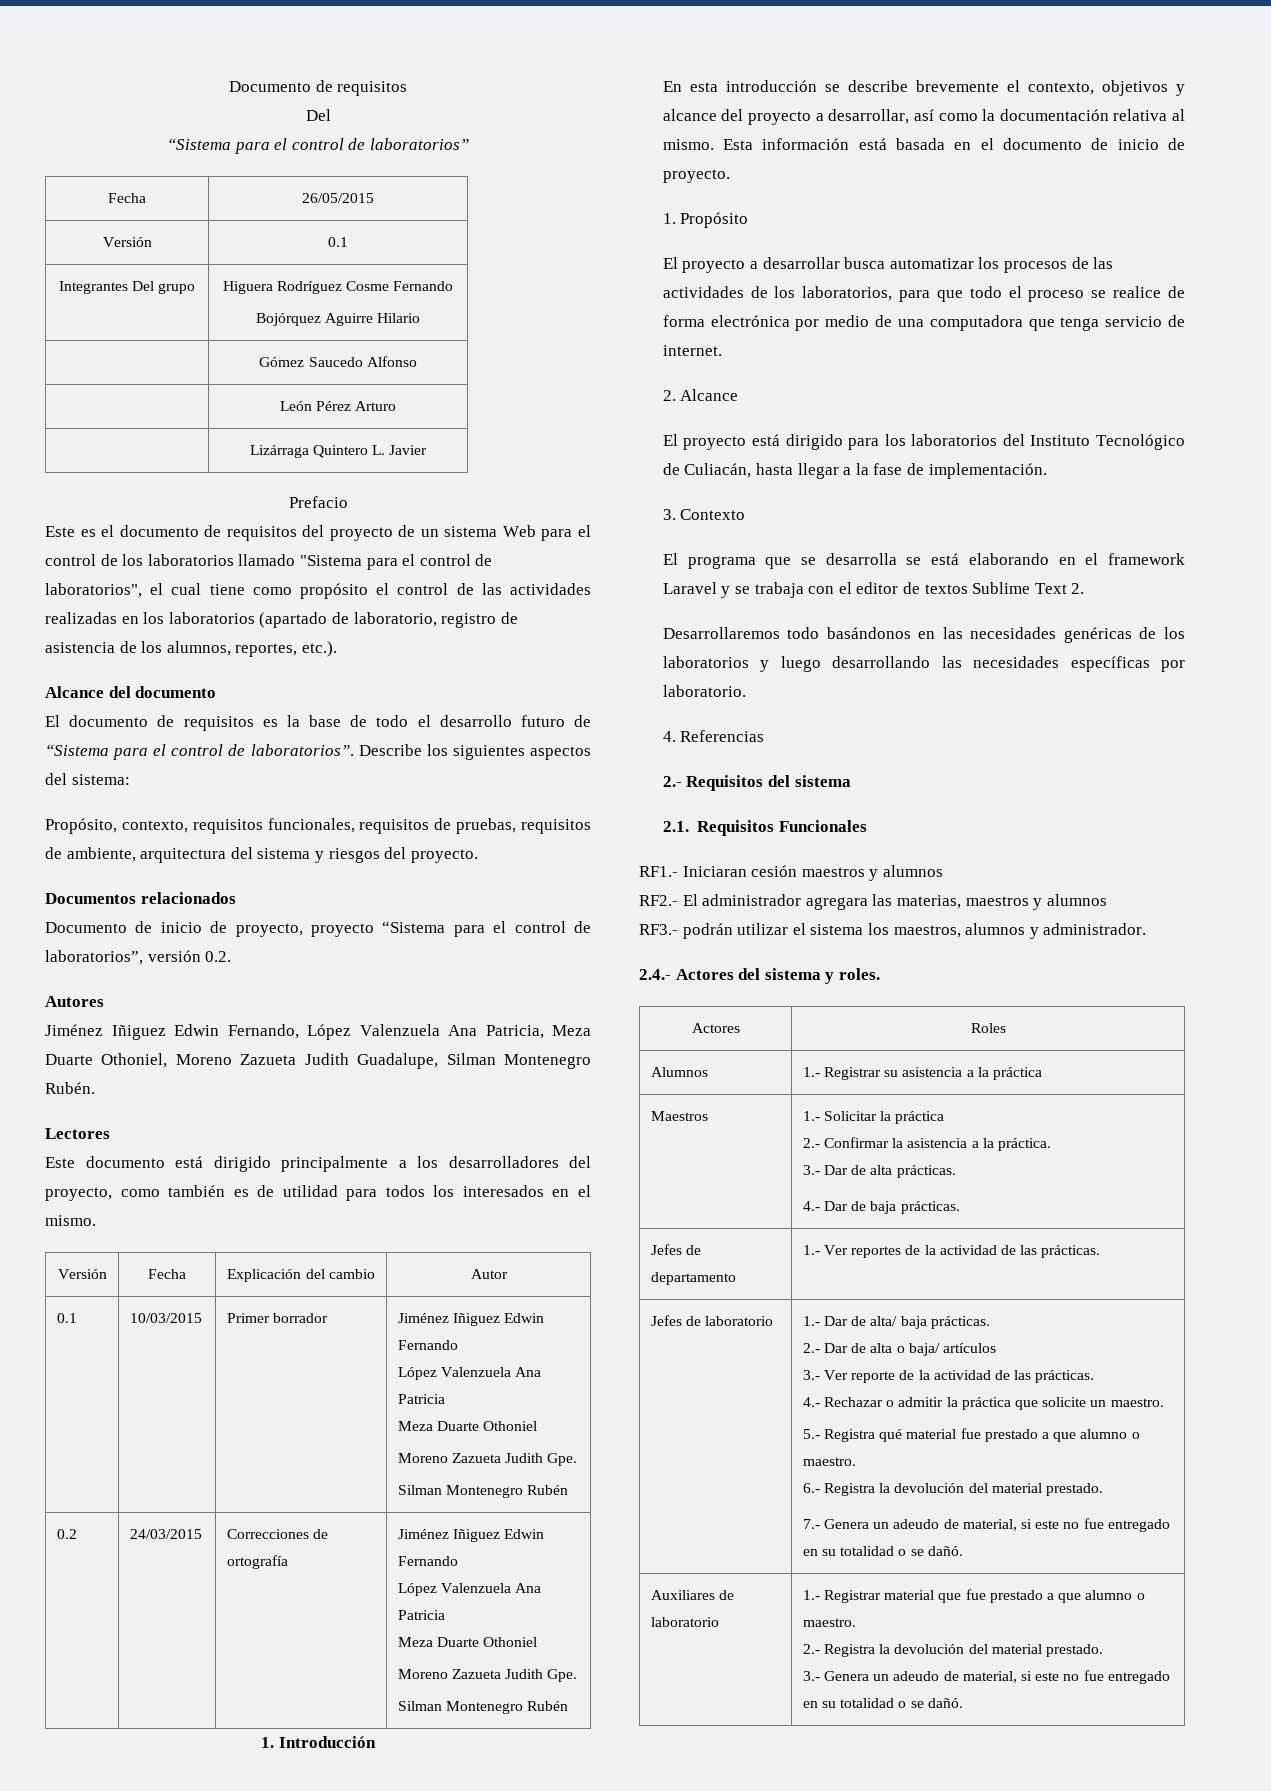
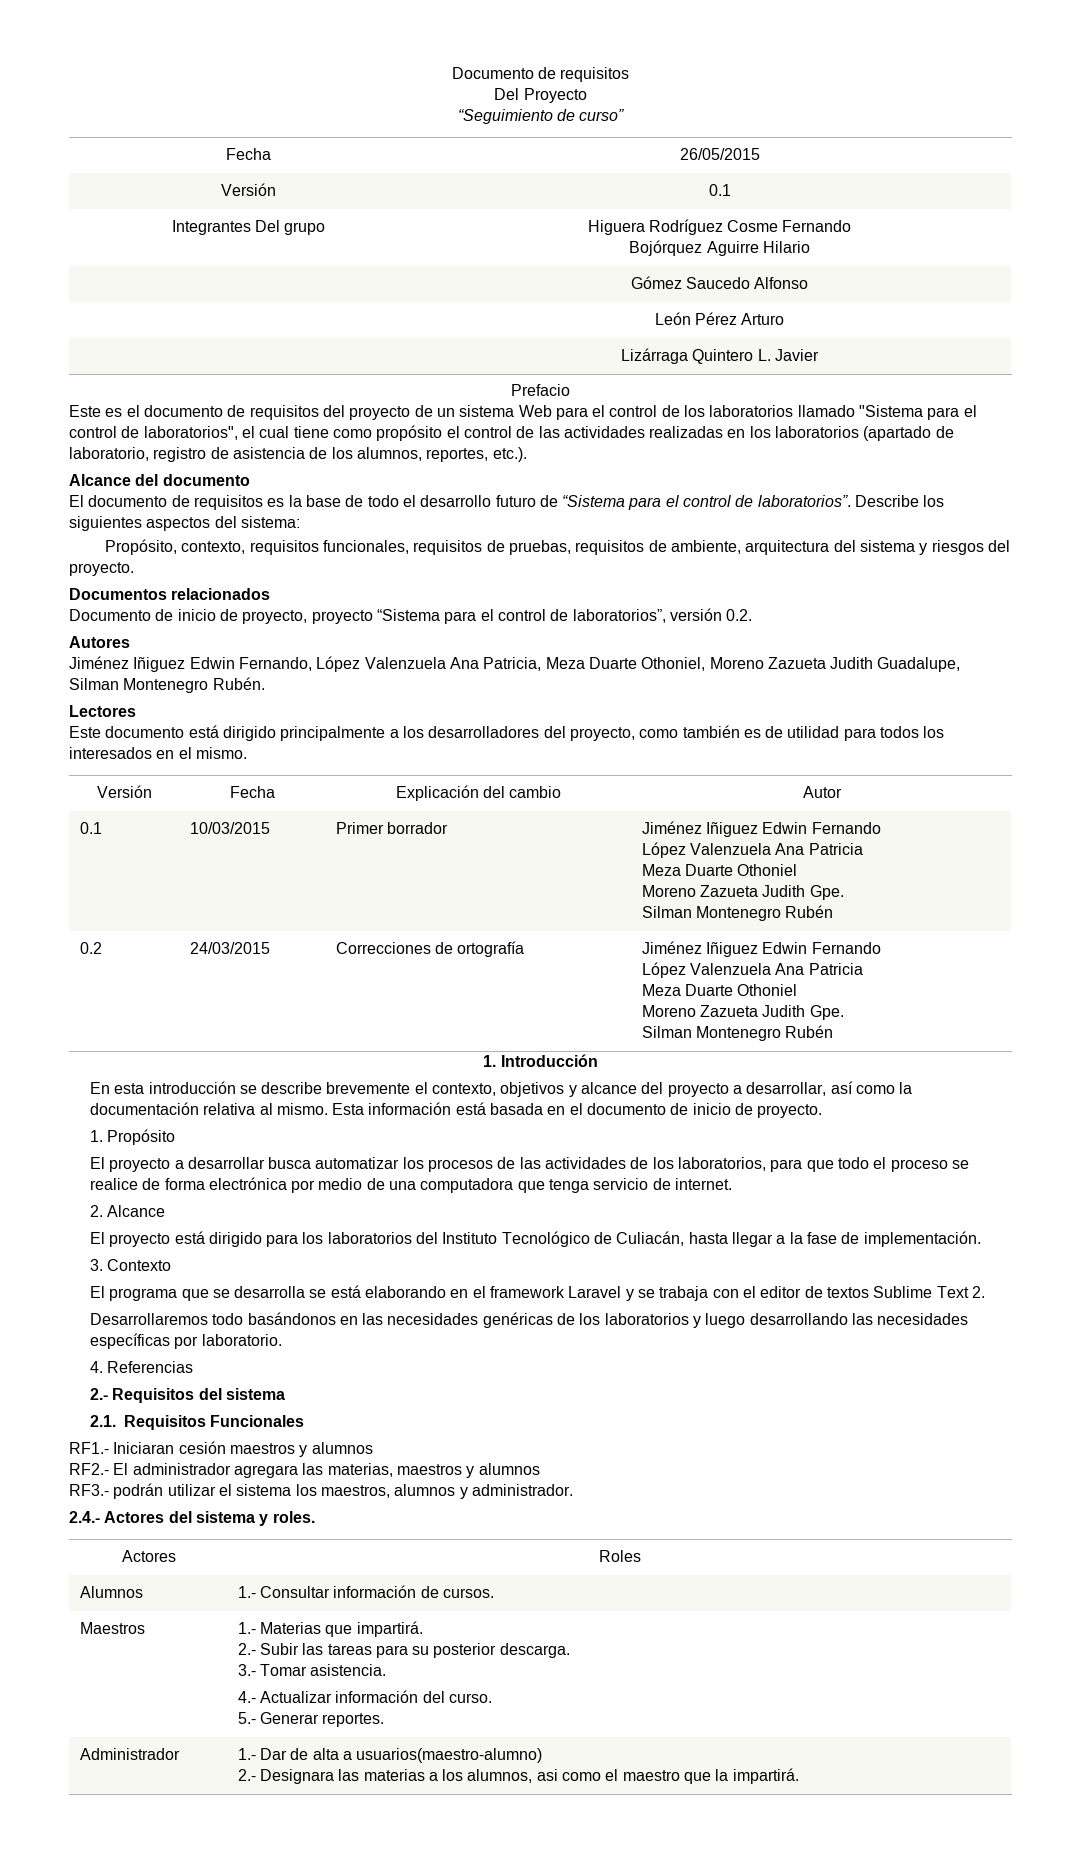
  Documento de requisitos
- Del
- “Sistema para el control de laboratorios”
+ Del Proyecto
+ “Seguimiento de curso”
- Alumnos | 1.- Registrar su asistencia a la práctica
- Maestros | 1.- Solicitar la práctica
- 2.- Confirmar la asistencia a la práctica.
- 3.- Dar de alta prácticas.
- 4.- Dar de baja prácticas.
- Jefes de departamento | 1.- Ver reportes de la actividad de las prácticas.
- Jefes de laboratorio | 1.- Dar de alta/ baja prácticas.
- 2.- Dar de alta o baja/ artículos
- 3.- Ver reporte de la actividad de las prácticas.
- 4.- Rechazar o admitir la práctica que solicite un maestro.
- 5.- Registra qué material fue prestado a que alumno o maestro.
- 6.- Registra la devolución del material prestado.
- 7.- Genera un adeudo de material, si este no fue entregado en su totalidad o se dañó.
- Auxiliares de laboratorio | 1.- Registrar material que fue prestado a que alumno o maestro.
- 2.- Registra la devolución del material prestado.
- 3.- Genera un adeudo de material, si este no fue entregado en su totalidad o se dañó.
+ Alumnos | 1.- Consultar información de cursos.
+ Maestros | 1.- Materias que impartirá.
+ 2.- Subir las tareas para su posterior descarga.
+ 3.- Tomar asistencia.
+ 4.- Actualizar información del curso.
+ 5.- Generar reportes.
+ Administrador | 1.- Dar de alta a usuarios(maestro-alumno)
+ 2.- Designara las materias a los alumnos, asi como el maestro que la impartirá.

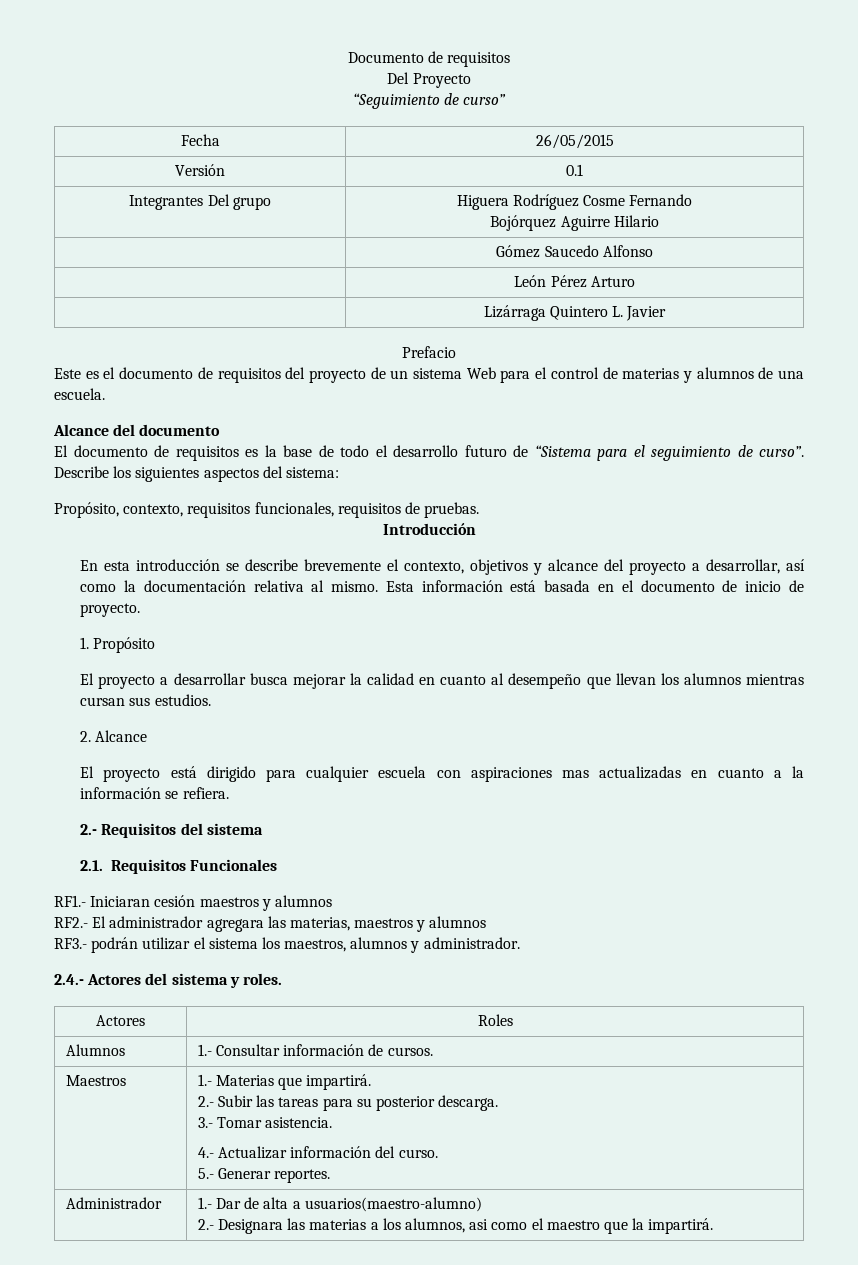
- Este es el documento de requisitos del proyecto de un sistema Web para el control de los laboratorios llamado "Sistema para el control de laboratorios", el cual tiene como propósito el control de las actividades realizadas en los laboratorios (apartado de laboratorio, registro de asistencia de los alumnos, reportes, etc.).
+ Este es el documento de requisitos del proyecto de un sistema Web para el control de materias y alumnos de una escuela.
- El documento de requisitos es la base de todo el desarrollo futuro de “Sistema para el control de laboratorios”.
+ El documento de requisitos es la base de todo el desarrollo futuro de “Sistema para el seguimiento de curso”.
- Propósito, contexto, requisitos funcionales, requisitos de pruebas, requisitos de ambiente, arquitectura del sistema y riesgos del proyecto.
- Documentos relacionados
- Documento de inicio de proyecto, proyecto “Sistema para el control de laboratorios”, versión 0.2.
- Autores
- Jiménez Iñiguez Edwin Fernando, López Valenzuela Ana Patricia, Meza Duarte Othoniel, Moreno Zazueta Judith Guadalupe, Silman Montenegro Rubén.
- Lectores
- Este documento está dirigido principalmente a los desarrolladores del proyecto, como también es de utilidad para todos los interesados en el mismo.
- Versión | Fecha | Explicación del cambio | Autor
- 0.1 | 10/03/2015 | Primer borrador | Jiménez Iñiguez Edwin Fernando
- López Valenzuela Ana Patricia
- Meza Duarte Othoniel
- Moreno Zazueta Judith Gpe.
- Silman Montenegro Rubén
- 0.2 | 24/03/2015 | Correcciones de ortografía | Jiménez Iñiguez Edwin Fernando
- López Valenzuela Ana Patricia
- Meza Duarte Othoniel
- Moreno Zazueta Judith Gpe.
- Silman Montenegro Rubén
- 1. Introducción
+ Propósito, contexto, requisitos funcionales, requisitos de pruebas.
+ Introducción
- El proyecto a desarrollar busca automatizar los procesos de las actividades de los laboratorios, para que todo el proceso se realice de forma electrónica por medio de una computadora que tenga servicio de internet.
+ El proyecto a desarrollar busca mejorar la calidad en cuanto al desempeño que llevan los alumnos mientras cursan sus estudios.
- El proyecto está dirigido para los laboratorios del Instituto Tecnológico de Culiacán, hasta llegar a la fase de implementación.
- 3. Contexto
- El programa que se desarrolla se está elaborando en el framework Laravel y se trabaja con el editor de textos Sublime Text 2.
- Desarrollaremos todo basándonos en las necesidades genéricas de los laboratorios y luego desarrollando las necesidades específicas por laboratorio.
- 4. Referencias
+ El proyecto está dirigido para cualquier escuela con aspiraciones mas actualizadas en cuanto a la información se refiera.

